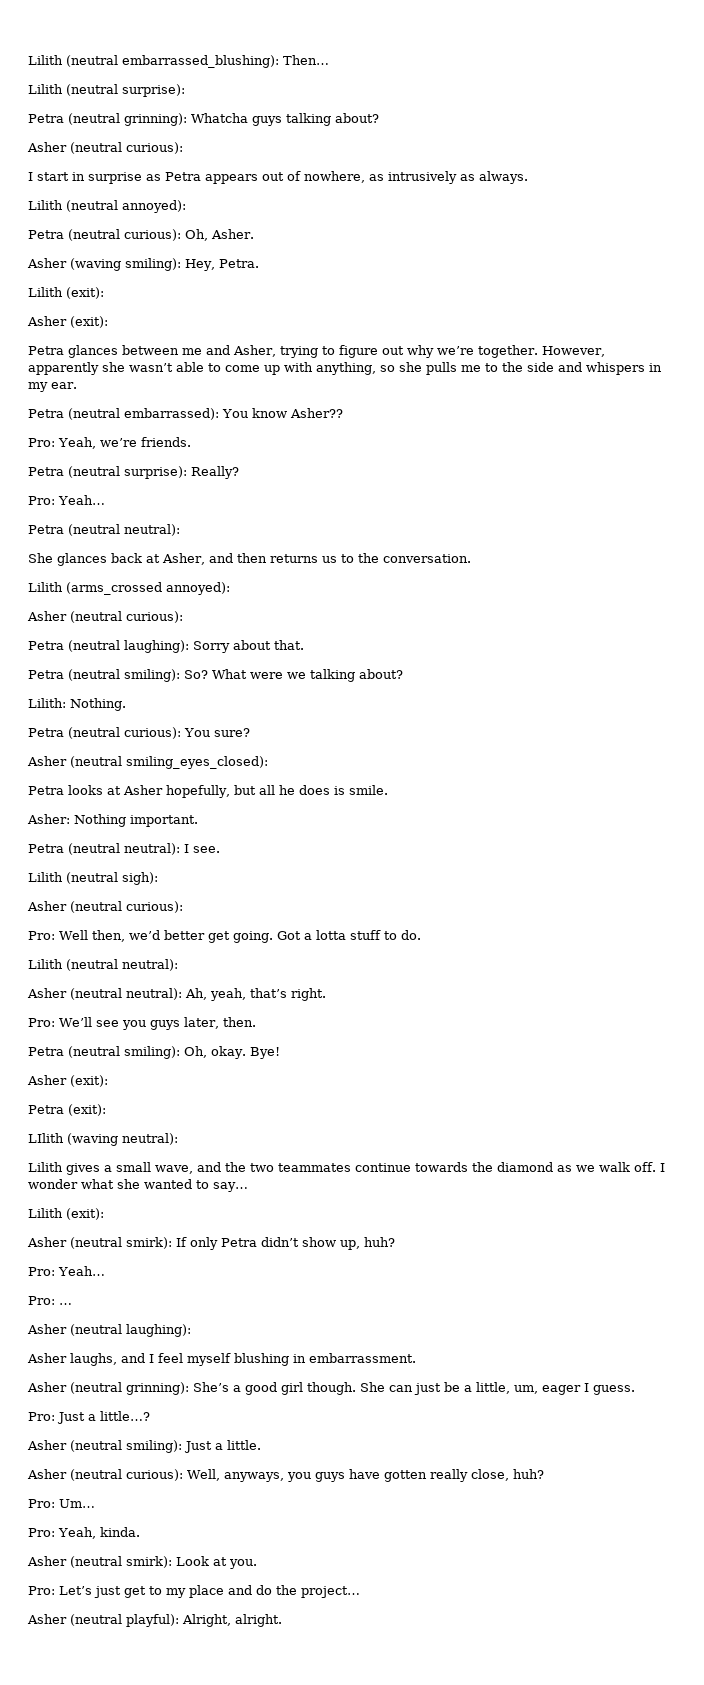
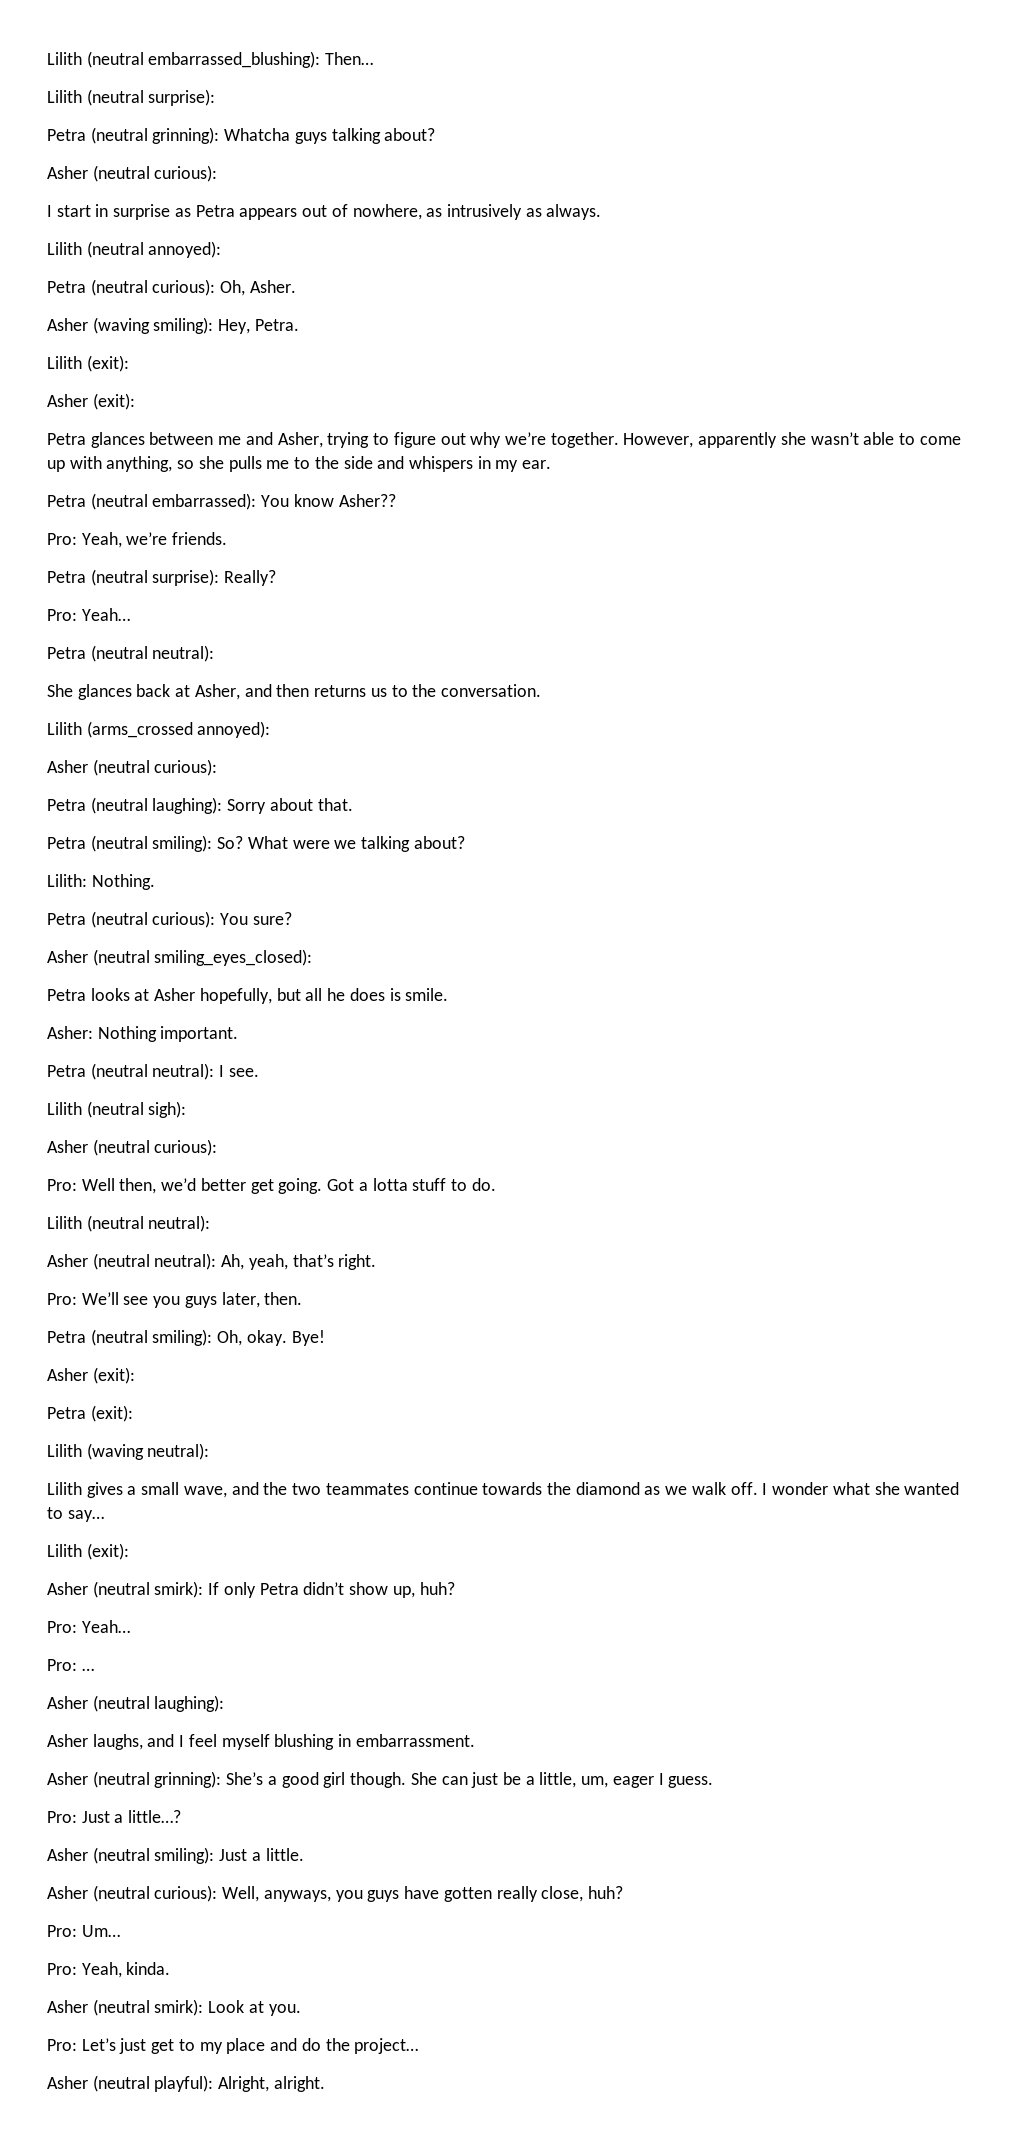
- LIlith (waving neutral):
+ Lilith (waving neutral):

